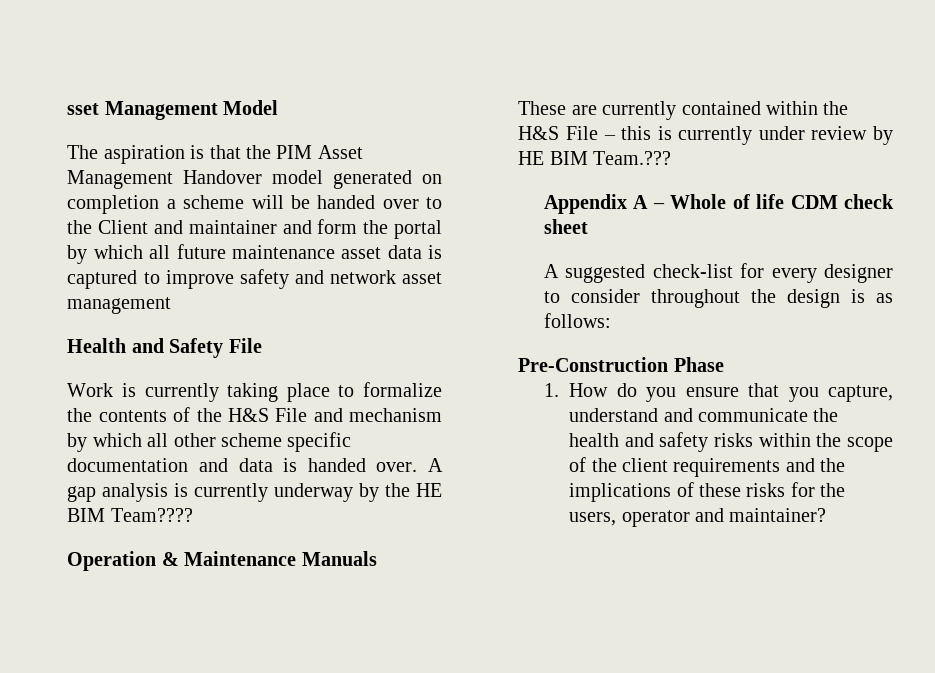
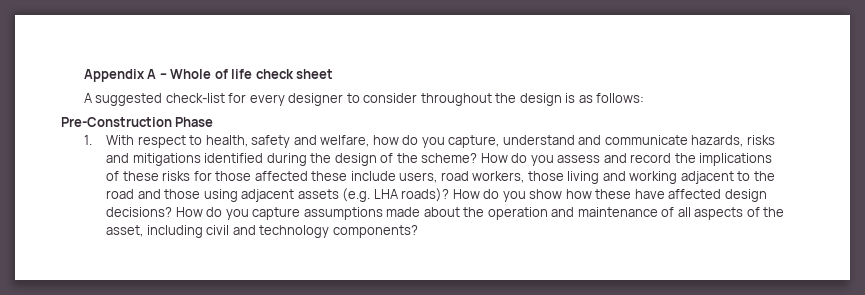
- sset Management Model
- The aspiration is that the PIM Asset Management Handover model generated on completion a scheme will be handed over to the Client and maintainer and form the portal by which all future maintenance asset data is captured to improve safety and network asset management
- Health and Safety File
- Work is currently taking place to formalize the contents of the H&S File and mechanism by which all other scheme specific documentation and data is handed over. A gap analysis is currently underway by the HE BIM Team????
- Operation & Maintenance Manuals
- These are currently contained within the H&S File – this is currently under review by HE BIM Team.???
- Appendix A – Whole of life CDM check sheet
+ Appendix A – Whole of life check sheet
- 1. How do you ensure that you capture, understand and communicate the health and safety risks within the scope of the client requirements and the implications of these risks for the users, operator and maintainer?
+ 1. With respect to health, safety and welfare, how do you capture, understand and communicate hazards, risks and mitigations identified during the design of the scheme? How do you assess and record the implications of these risks for those affected these include users, road workers, those living and working adjacent to the road and those using adjacent assets (e.g. LHA roads)? How do you show how these have affected design decisions? How do you capture assumptions made about the operation and maintenance of all aspects of the asset, including civil and technology components?

